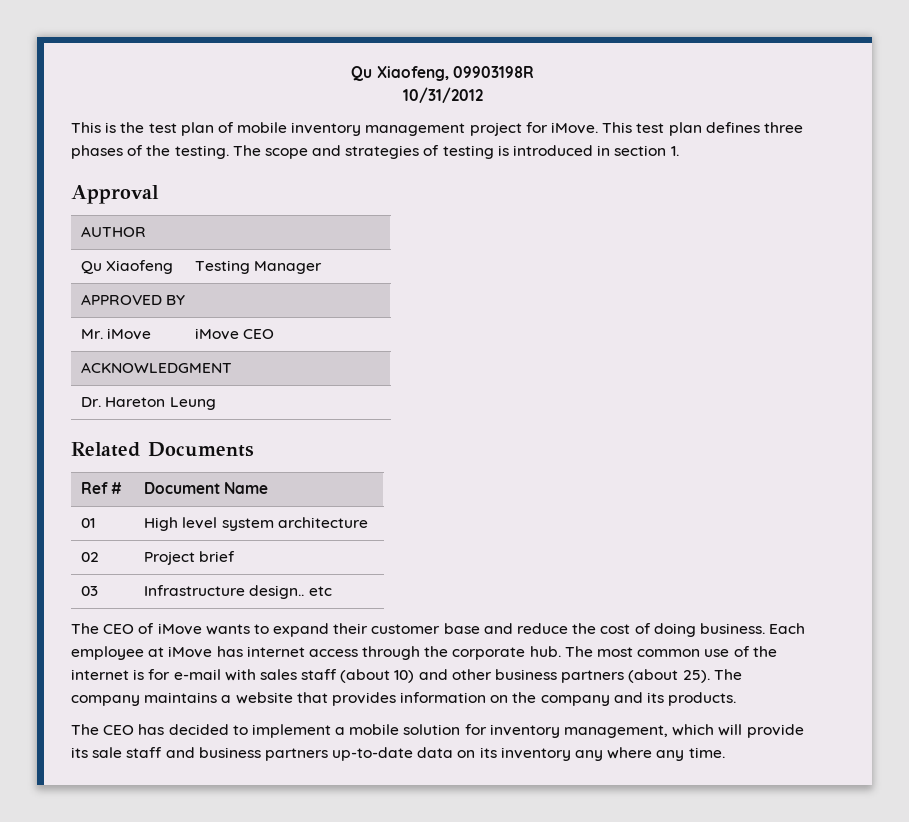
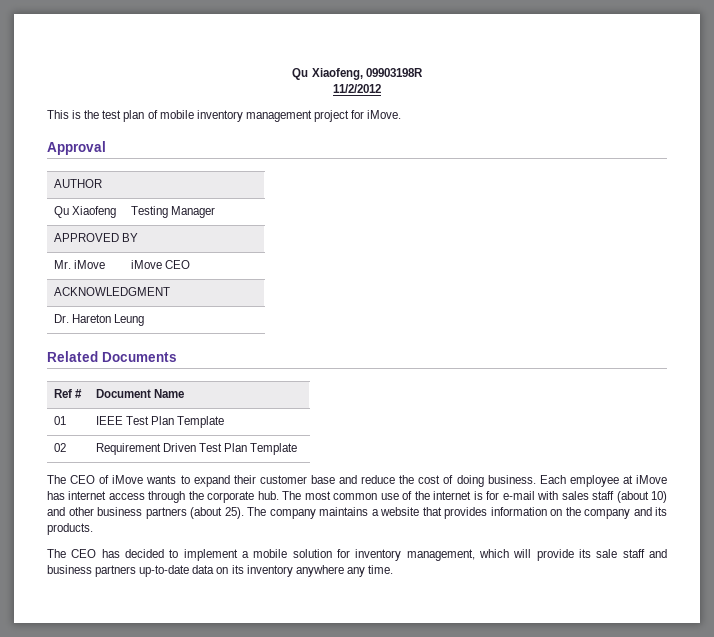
- 10/31/2012
+ 11/2/2012
- This test plan defines three phases of the testing. The scope and strategies of testing is introduced in section 1.
- 01 | High level system architecture
- 02 | Project brief
- 03 | Infrastructure design.. etc
+ 01 | IEEE Test Plan Template
+ 02 | Requirement Driven Test Plan Template
- The CEO has decided to implement a mobile solution for inventory management, which will provide its sale staff and business partners up-to-date data on its inventory any where any time.
+ The CEO has decided to implement a mobile solution for inventory management, which will provide its sale staff and business partners up-to-date data on its inventory anywhere any time.

